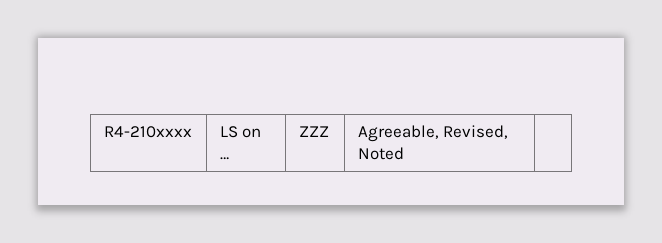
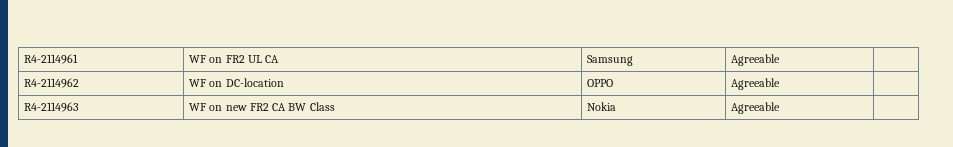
- R4-210xxxx | LS on … | ZZZ | Agreeable, Revised, Noted |
+ R4-2114961 | WF on FR2 UL CA | Samsung | Agreeable |
+ R4-2114962 | WF on DC-location | OPPO | Agreeable |
+ R4-2114963 | WF on new FR2 CA BW Class | Nokia | Agreeable |

